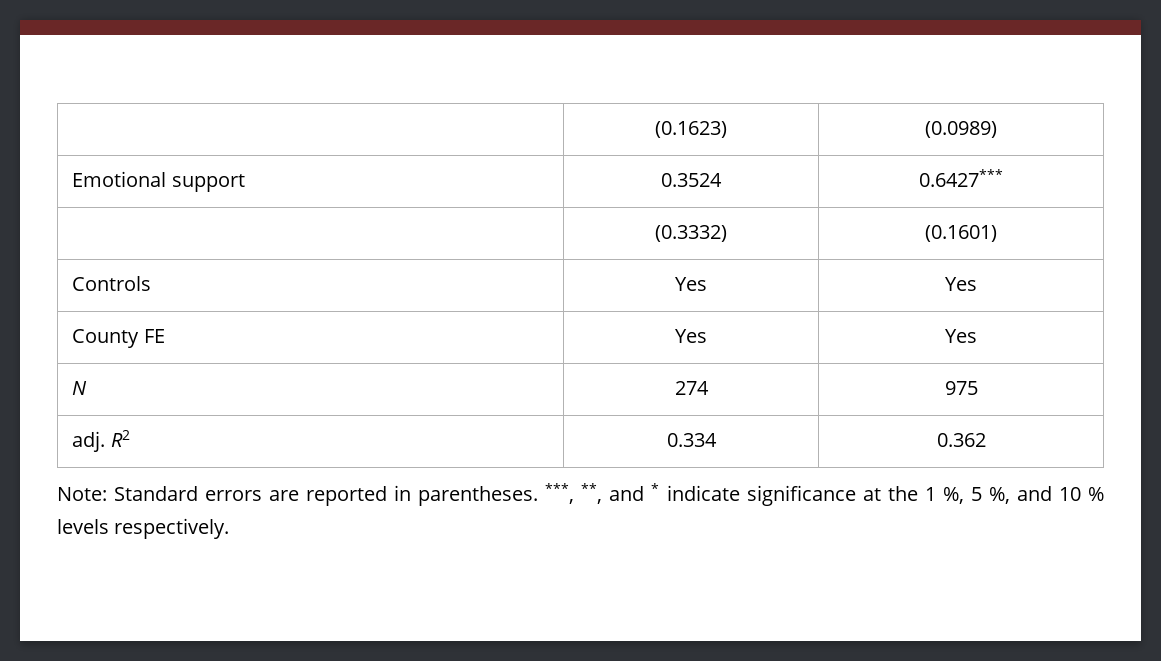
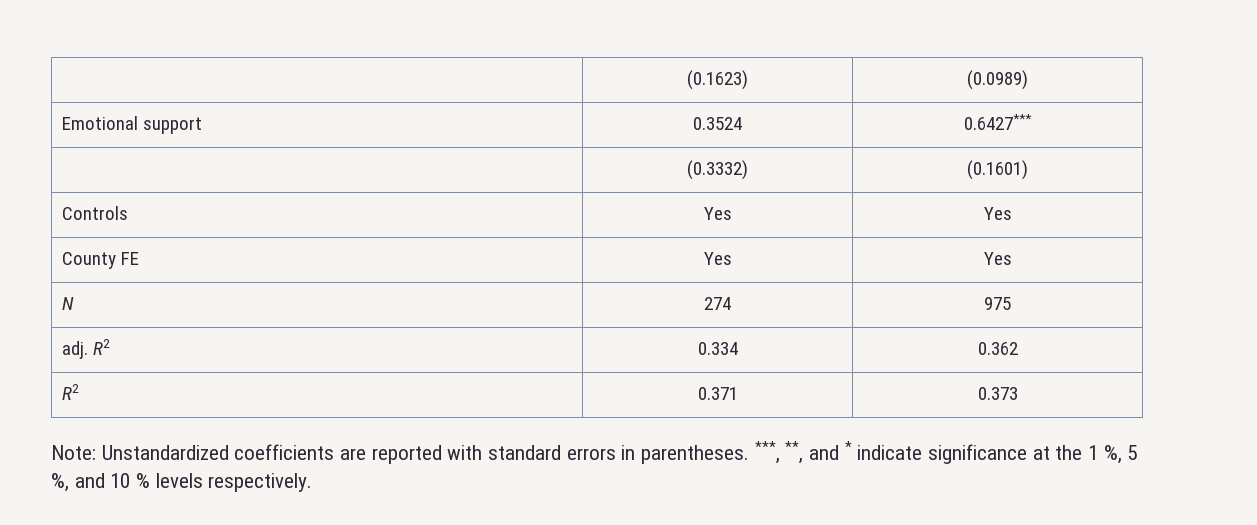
- Note: Standard errors are reported in parentheses.
+ R2 | 0.371 | 0.373
+ Note: Unstandardized coefficients are reported with standard errors in parentheses.

